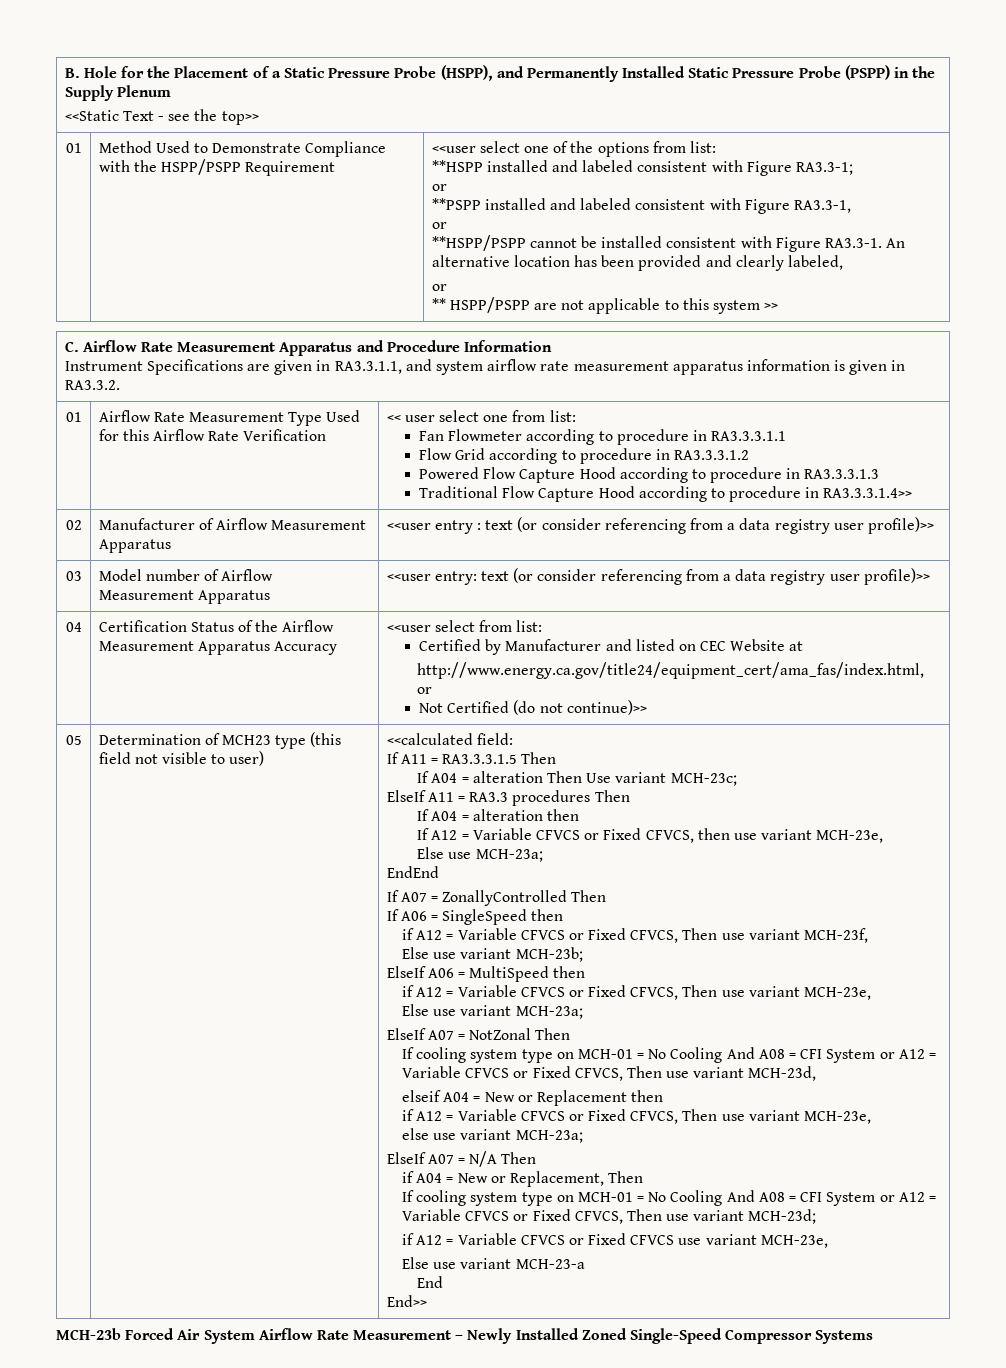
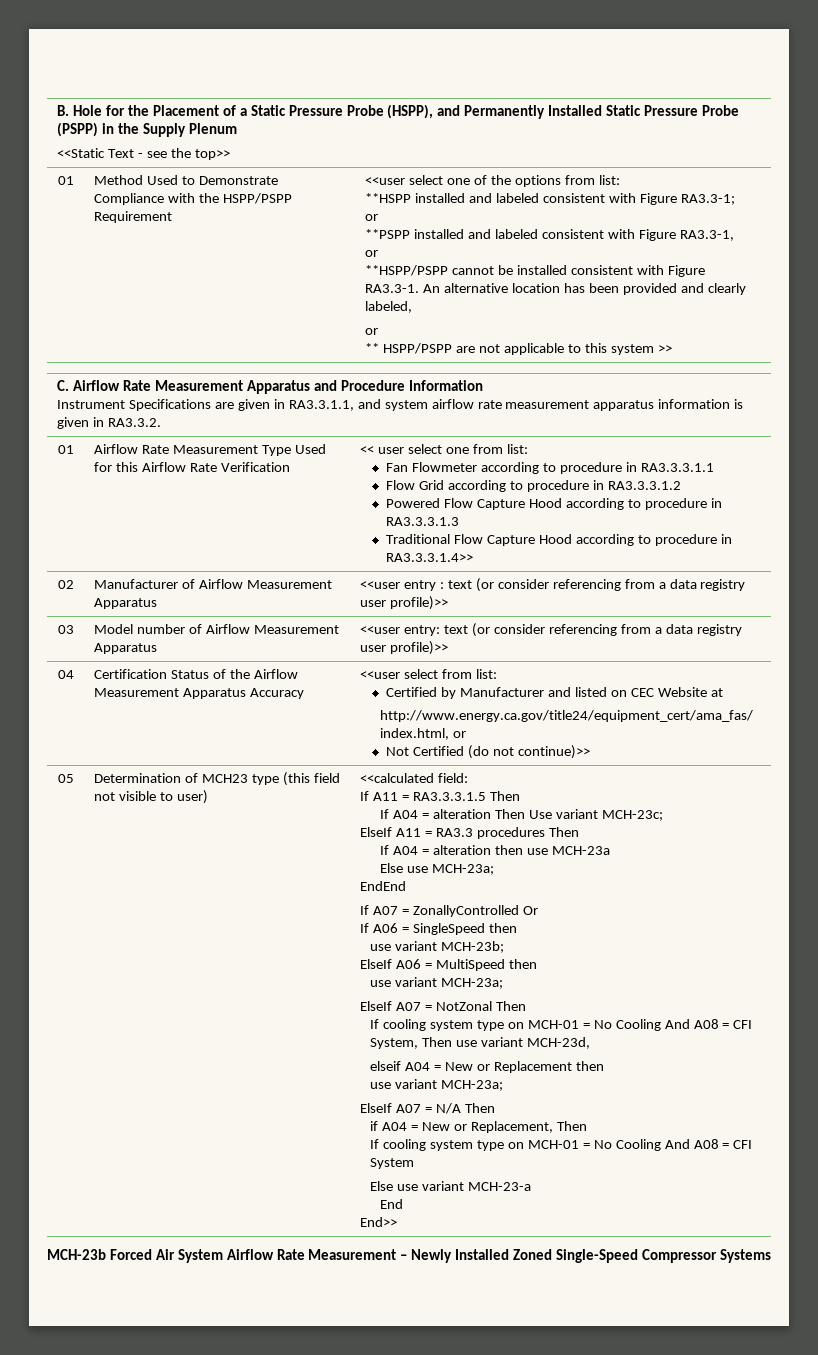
- If A04 = alteration then
- If A12 = Variable CFVCS or Fixed CFVCS, then use variant MCH-23e,
+ If A04 = alteration then use MCH-23a
- If A07 = ZonallyControlled Then
+ If A07 = ZonallyControlled Or
- if A12 = Variable CFVCS or Fixed CFVCS, Then use variant MCH-23f,
- Else use variant MCH-23b;
+ use variant MCH-23b;
  ElseIf A06 = MultiSpeed then
- if A12 = Variable CFVCS or Fixed CFVCS, Then use variant MCH-23e,
- Else use variant MCH-23a;
+ use variant MCH-23a;
- If cooling system type on MCH-01 = No Cooling And A08 = CFI System or A12 = Variable CFVCS or Fixed CFVCS, Then use variant MCH-23d,
+ If cooling system type on MCH-01 = No Cooling And A08 = CFI System, Then use variant MCH-23d,
  elseif A04 = New or Replacement then
- if A12 = Variable CFVCS or Fixed CFVCS, Then use variant MCH-23e,
- else use variant MCH-23a;
+ use variant MCH-23a;
- If cooling system type on MCH-01 = No Cooling And A08 = CFI System or A12 = Variable CFVCS or Fixed CFVCS, Then use variant MCH-23d;
- if A12 = Variable CFVCS or Fixed CFVCS use variant MCH-23e,
+ If cooling system type on MCH-01 = No Cooling And A08 = CFI System

